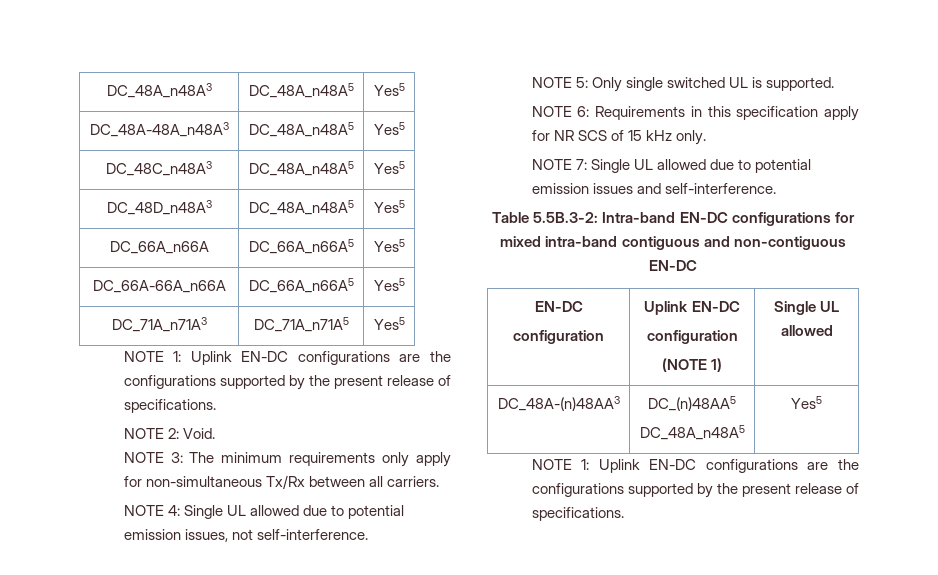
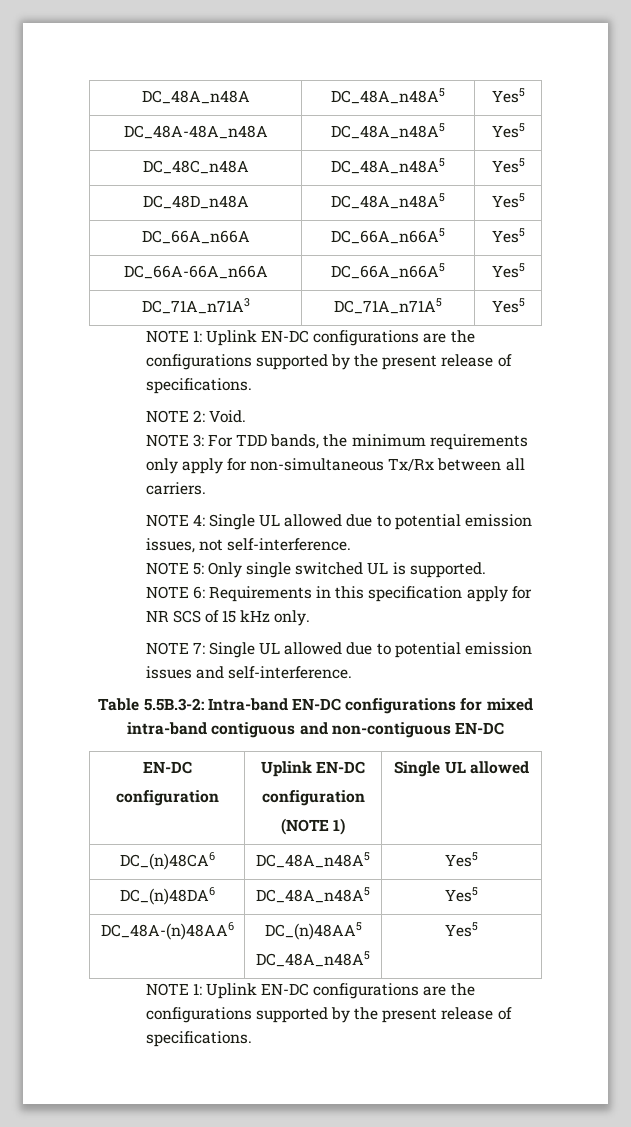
- DC_48A_n48A3 | DC_48A_n48A5 | Yes5
- DC_48A-48A_n48A3 | DC_48A_n48A5 | Yes5
- DC_48C_n48A3 | DC_48A_n48A5 | Yes5
- DC_48D_n48A3 | DC_48A_n48A5 | Yes5
+ DC_48A_n48A | DC_48A_n48A5 | Yes5
+ DC_48A-48A_n48A | DC_48A_n48A5 | Yes5
+ DC_48C_n48A | DC_48A_n48A5 | Yes5
+ DC_48D_n48A | DC_48A_n48A5 | Yes5
- NOTE 3: The minimum requirements only apply for non-simultaneous Tx/Rx between all carriers.
+ NOTE 3: For TDD bands, the minimum requirements only apply for non-simultaneous Tx/Rx between all carriers.
- DC_48A-(n)48AA3 | DC_(n)48AA5
+ DC_(n)48CA6 | DC_48A_n48A5 | Yes5
+ DC_(n)48DA6 | DC_48A_n48A5 | Yes5
+ DC_48A-(n)48AA6 | DC_(n)48AA5

